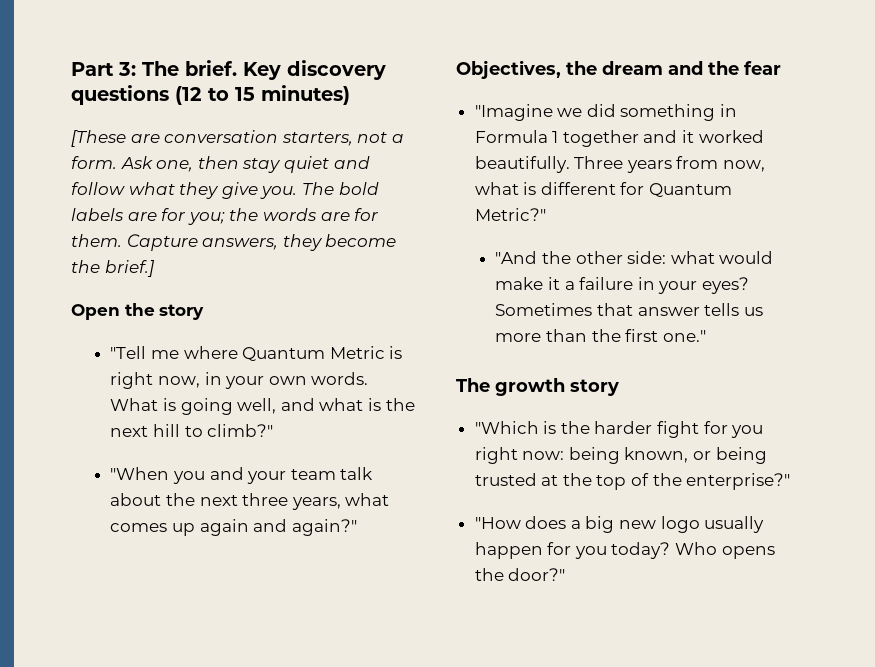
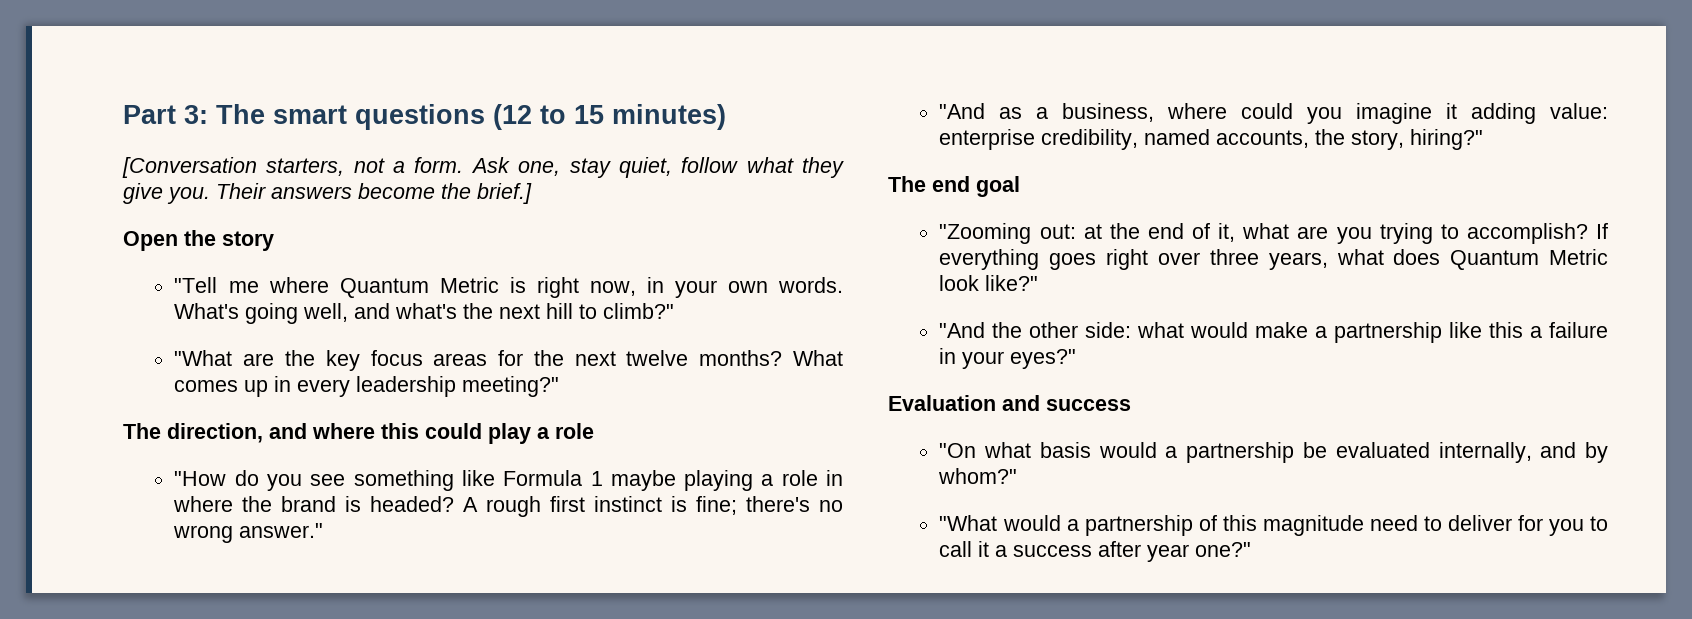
- Part 3: The brief. Key discovery questions (12 to 15 minutes)
+ Part 3: The smart questions (12 to 15 minutes)
- [These are conversation starters, not a form.
+ [Conversation starters, not a form.
- Ask one, then stay quiet and follow what they give you.
+ Ask one, stay quiet, follow what they give you.
- The bold labels are for you; the words are for them. Capture answers, they become the brief.]
+ Their answers become the brief.]
- What is going well, and what is the next hill to climb?"
+ What's going well, and what's the next hill to climb?"
- "When you and your team talk about the next three years, what comes up again and again?"
- Objectives, the dream and the fear
- "Imagine we did something in Formula 1 together and it worked beautifully. Three years from now, what is different for Quantum Metric?"
+ "What are the key focus areas for the next twelve months? What comes up in every leadership meeting?"
+ The direction, and where this could play a role
+ "How do you see something like Formula 1 maybe playing a role in where the brand is headed? A rough first instinct is fine; there's no wrong answer."
+ "And as a business, where could you imagine it adding value: enterprise credibility, named accounts, the story, hiring?"
+ The end goal
+ "Zooming out: at the end of it, what are you trying to accomplish? If everything goes right over three years, what does Quantum Metric look like?"
- "And the other side: what would make it a failure in your eyes? Sometimes that answer tells us more than the first one."
- The growth story
- "Which is the harder fight for you right now: being known, or being trusted at the top of the enterprise?"
- "How does a big new logo usually happen for you today? Who opens the door?"
+ "And the other side: what would make a partnership like this a failure in your eyes?"
+ Evaluation and success
+ "On what basis would a partnership be evaluated internally, and by whom?"
+ "What would a partnership of this magnitude need to deliver for you to call it a success after year one?"

